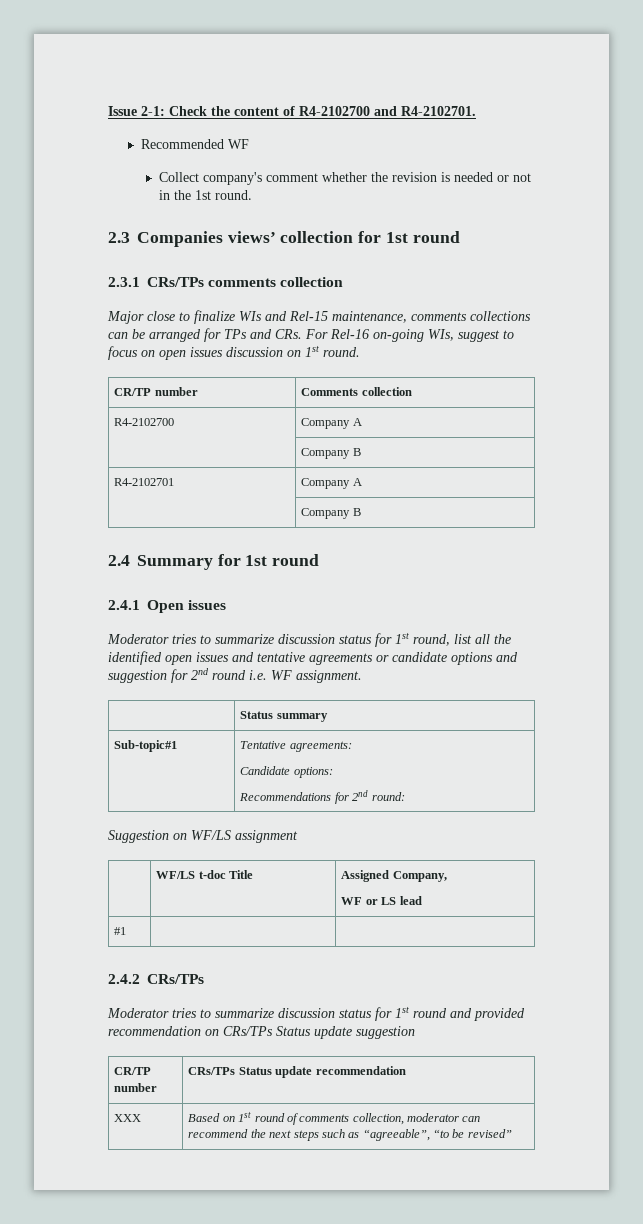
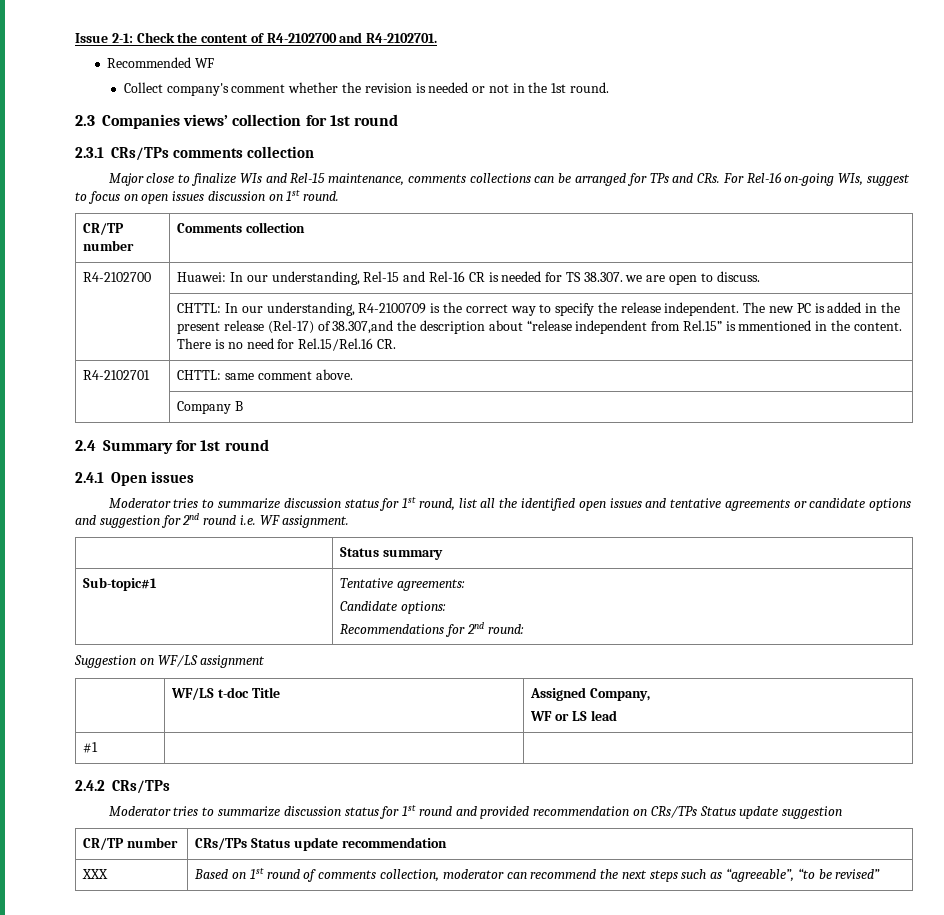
- R4-2102700 | Company A
- | Company B
- R4-2102701 | Company A
+ R4-2102700 | Huawei: In our understanding, Rel-15 and Rel-16 CR is needed for TS 38.307. we are open to discuss.
+ | CHTTL: In our understanding, R4-2100709 is the correct way to specify the release independent. The new PC is added in the present release (Rel-17) of 38.307,and the description about “release independent from Rel.15” is mmentioned in the content. There is no need for Rel.15/Rel.16 CR.
+ R4-2102701 | CHTTL: same comment above.

